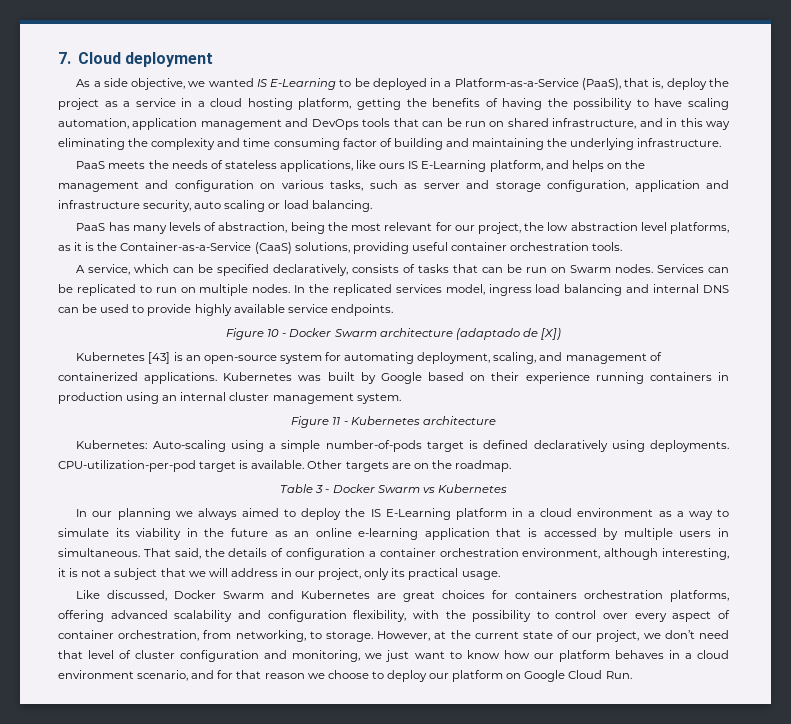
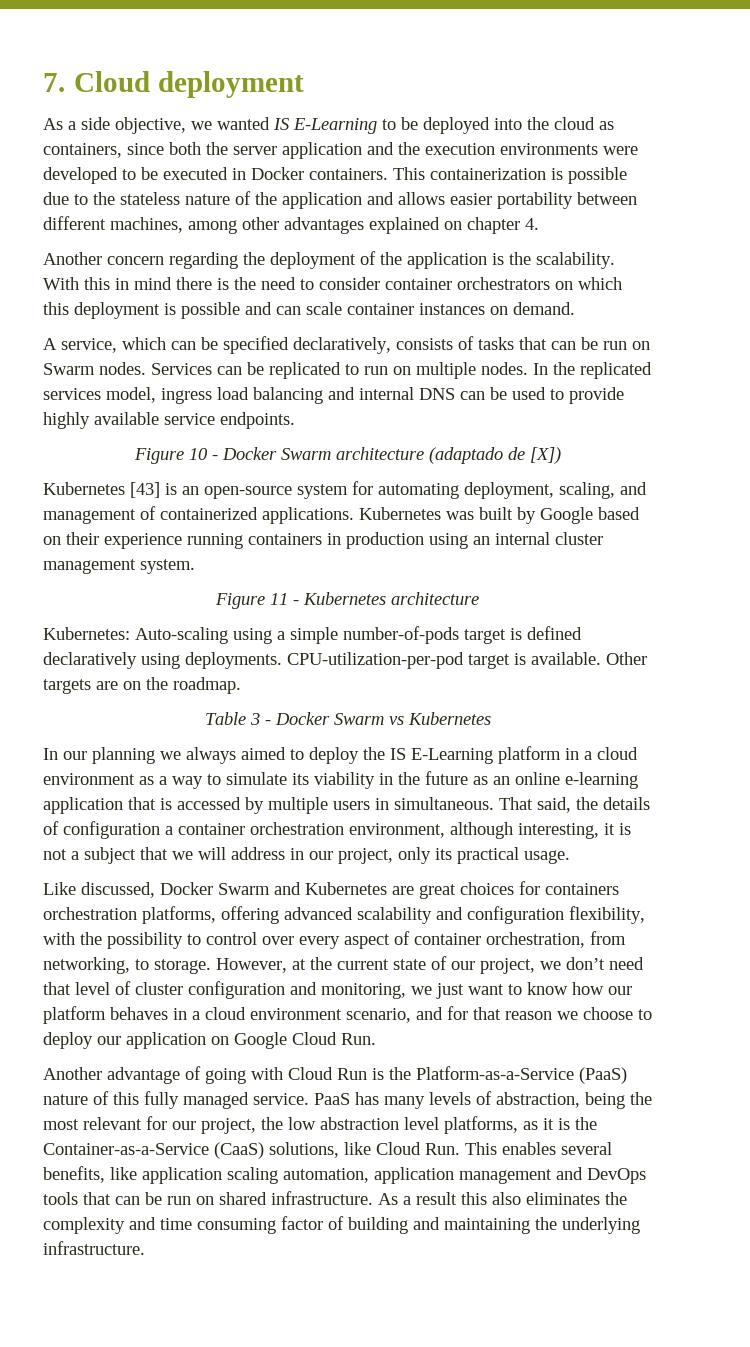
- As a side objective, we wanted IS E-Learning to be deployed in a Platform-as-a-Service (PaaS), that is, deploy the project as a service in a cloud hosting platform, getting the benefits of having the possibility to have scaling automation, application management and DevOps tools that can be run on shared infrastructure, and in this way eliminating the complexity and time consuming factor of building and maintaining the underlying infrastructure.
- PaaS meets the needs of stateless applications, like ours IS E-Learning platform, and helps on the management and configuration on various tasks, such as server and storage configuration, application and infrastructure security, auto scaling or load balancing.
- PaaS has many levels of abstraction, being the most relevant for our project, the low abstraction level platforms, as it is the Container-as-a-Service (CaaS) solutions, providing useful container orchestration tools.
+ As a side objective, we wanted IS E-Learning to be deployed into the cloud as containers, since both the server application and the execution environments were developed to be executed in Docker containers. This containerization is possible due to the stateless nature of the application and allows easier portability between different machines, among other advantages explained on chapter 4.
+ Another concern regarding the deployment of the application is the scalability. With this in mind there is the need to consider container orchestrators on which this deployment is possible and can scale container instances on demand.
- However, at the current state of our project, we don’t need that level of cluster configuration and monitoring, we just want to know how our platform behaves in a cloud environment scenario, and for that reason we choose to deploy our platform on Google Cloud Run.
+ However, at the current state of our project, we don’t need that level of cluster configuration and monitoring, we just want to know how our platform behaves in a cloud environment scenario, and for that reason we choose to deploy our application on Google Cloud Run.
+ Another advantage of going with Cloud Run is the Platform-as-a-Service (PaaS) nature of this fully managed service. PaaS has many levels of abstraction, being the most relevant for our project, the low abstraction level platforms, as it is the Container-as-a-Service (CaaS) solutions, like Cloud Run. This enables several benefits, like application scaling automation, application management and DevOps tools that can be run on shared infrastructure. As a result this also eliminates the complexity and time consuming factor of building and maintaining the underlying infrastructure.

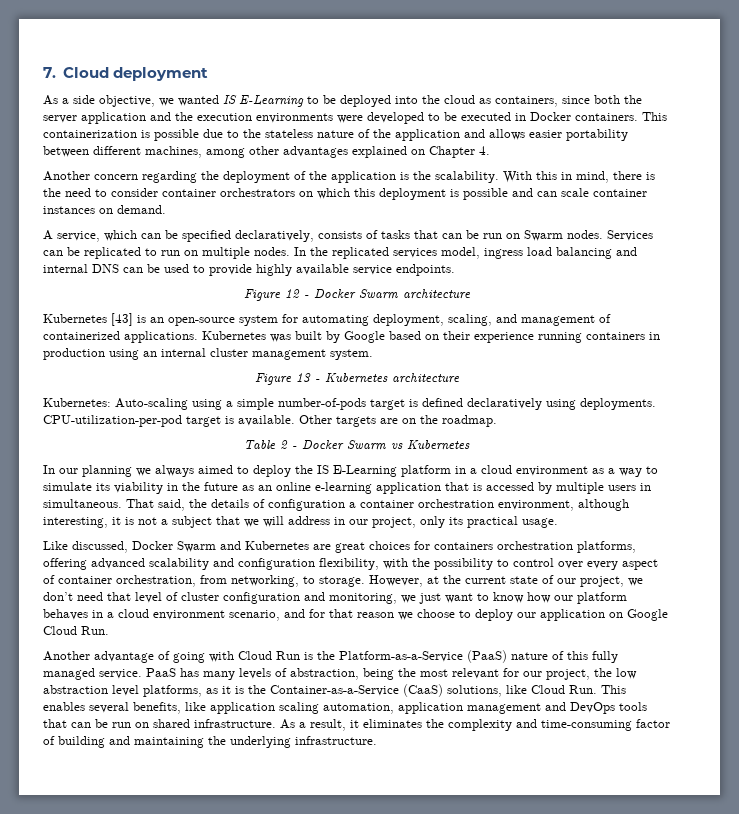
- This containerization is possible due to the stateless nature of the application and allows easier portability between different machines, among other advantages explained on chapter 4.
+ This containerization is possible due to the stateless nature of the application and allows easier portability between different machines, among other advantages explained on Chapter 4.
- With this in mind there is the need to consider container orchestrators on which this deployment is possible and can scale container instances on demand.
+ With this in mind, there is the need to consider container orchestrators on which this deployment is possible and can scale container instances on demand.
- Figure 10 - Docker Swarm architecture (adaptado de [X])
+ Figure 12 - Docker Swarm architecture
- Figure 11 - Kubernetes architecture
+ Figure 13 - Kubernetes architecture
- Table 3 - Docker Swarm vs Kubernetes
+ Table 2 - Docker Swarm vs Kubernetes
- As a result this also eliminates the complexity and time consuming factor of building and maintaining the underlying infrastructure.
+ As a result, it eliminates the complexity and time-consuming factor of building and maintaining the underlying infrastructure.

